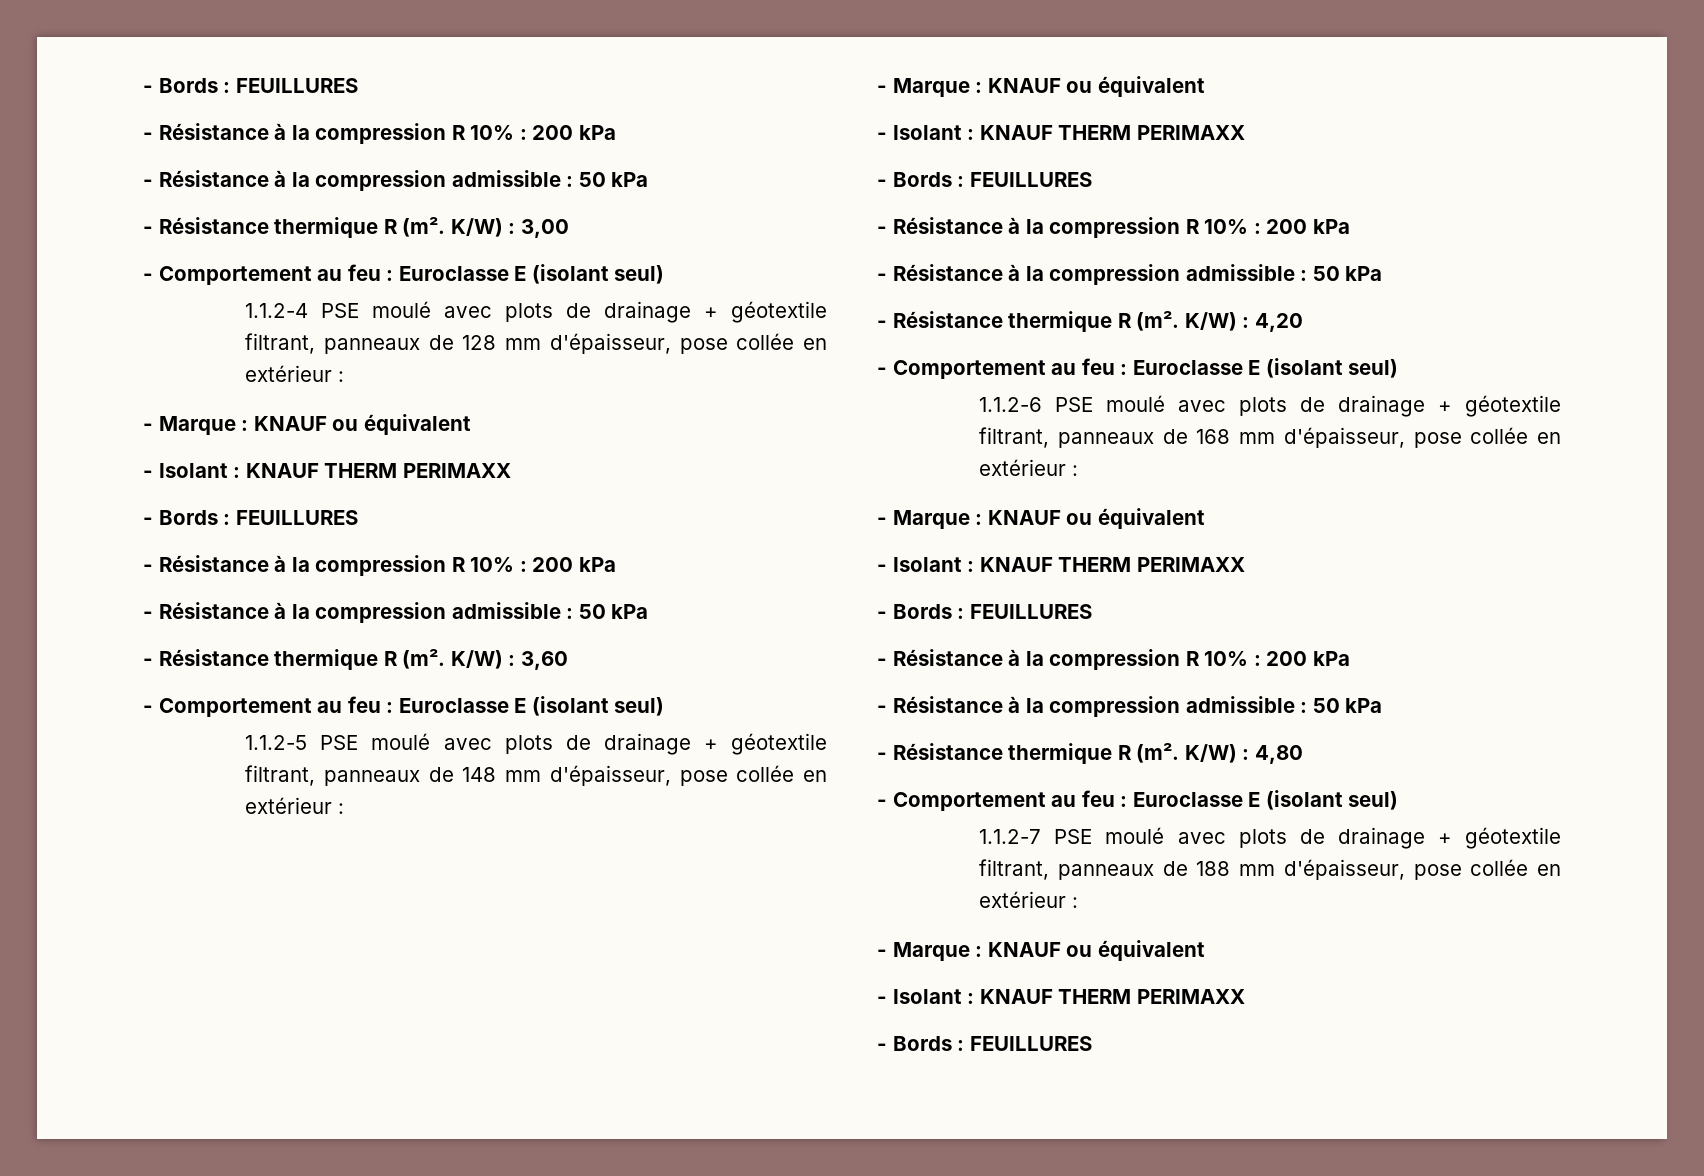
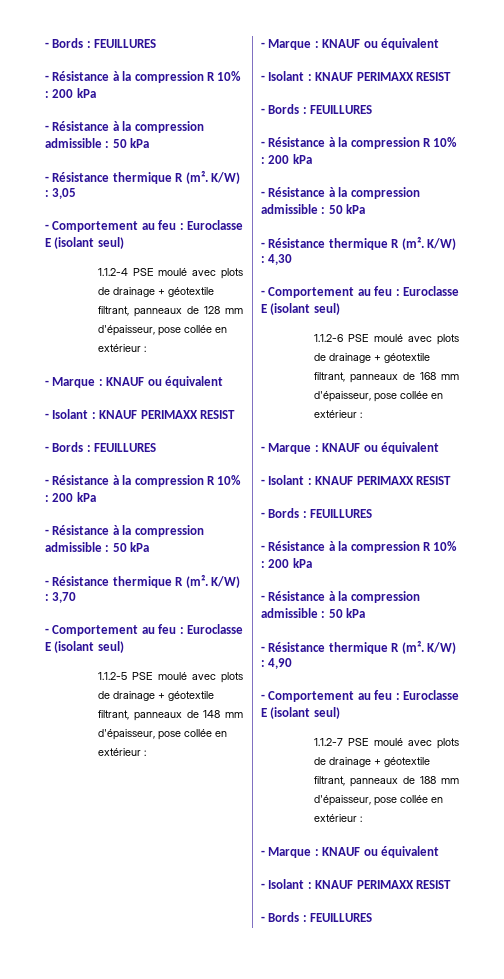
- K/W) : 3,00
+ K/W) : 3,05
  1.1.2-4 PSE moulé avec plots de drainage + géotextile filtrant, panneaux de 128 mm d'épaisseur, pose collée en extérieur :
  - Marque : KNAUF ou équivalent
- - Isolant : KNAUF THERM PERIMAXX
+ - Isolant : KNAUF PERIMAXX RESIST
- K/W) : 3,60
+ K/W) : 3,70
  1.1.2-5 PSE moulé avec plots de drainage + géotextile filtrant, panneaux de 148 mm d'épaisseur, pose collée en extérieur :
  - Marque : KNAUF ou équivalent
- - Isolant : KNAUF THERM PERIMAXX
+ - Isolant : KNAUF PERIMAXX RESIST
- K/W) : 4,20
+ K/W) : 4,30
  1.1.2-6 PSE moulé avec plots de drainage + géotextile filtrant, panneaux de 168 mm d'épaisseur, pose collée en extérieur :
  - Marque : KNAUF ou équivalent
- - Isolant : KNAUF THERM PERIMAXX
+ - Isolant : KNAUF PERIMAXX RESIST
- K/W) : 4,80
+ K/W) : 4,90
  1.1.2-7 PSE moulé avec plots de drainage + géotextile filtrant, panneaux de 188 mm d'épaisseur, pose collée en extérieur :
  - Marque : KNAUF ou équivalent
- - Isolant : KNAUF THERM PERIMAXX
+ - Isolant : KNAUF PERIMAXX RESIST

